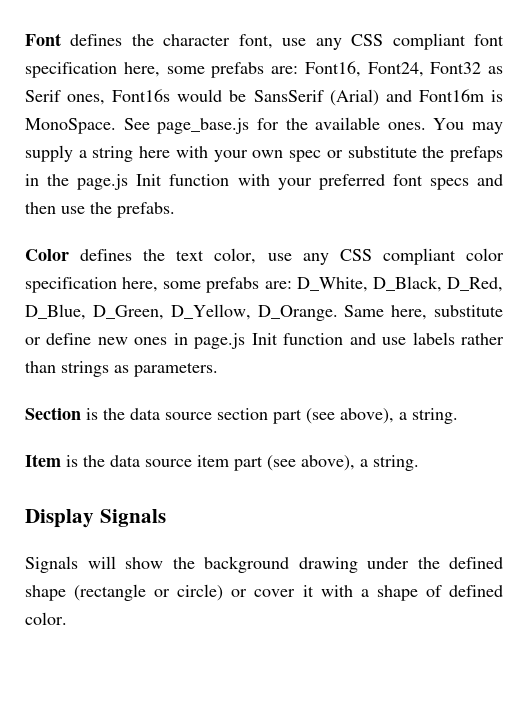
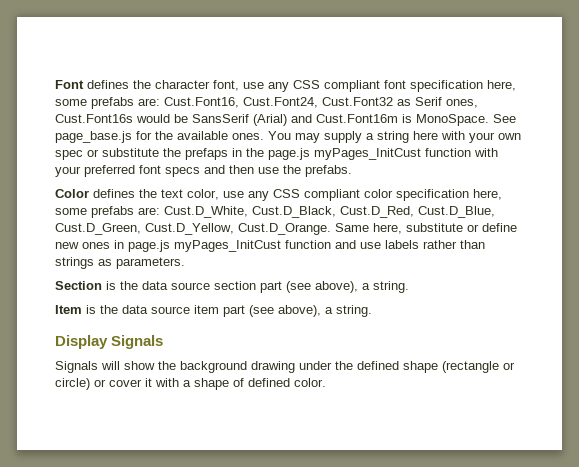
- Font defines the character font, use any CSS compliant font specification here, some prefabs are: Font16, Font24, Font32 as Serif ones, Font16s would be SansSerif (Arial) and Font16m is MonoSpace.
+ Font defines the character font, use any CSS compliant font specification here, some prefabs are: Cust.Font16, Cust.Font24, Cust.Font32 as Serif ones, Cust.Font16s would be SansSerif (Arial) and Cust.Font16m is MonoSpace.
- You may supply a string here with your own spec or substitute the prefaps in the page.js Init function with your preferred font specs and then use the prefabs.
+ You may supply a string here with your own spec or substitute the prefaps in the page.js myPages_InitCust function with your preferred font specs and then use the prefabs.
- Color defines the text color, use any CSS compliant color specification here, some prefabs are: D_White, D_Black, D_Red, D_Blue, D_Green, D_Yellow, D_Orange. Same here, substitute or define new ones in page.js Init function and use labels rather than strings as parameters.
+ Color defines the text color, use any CSS compliant color specification here, some prefabs are: Cust.D_White, Cust.D_Black, Cust.D_Red, Cust.D_Blue, Cust.D_Green, Cust.D_Yellow, Cust.D_Orange. Same here, substitute or define new ones in page.js myPages_InitCust function and use labels rather than strings as parameters.

